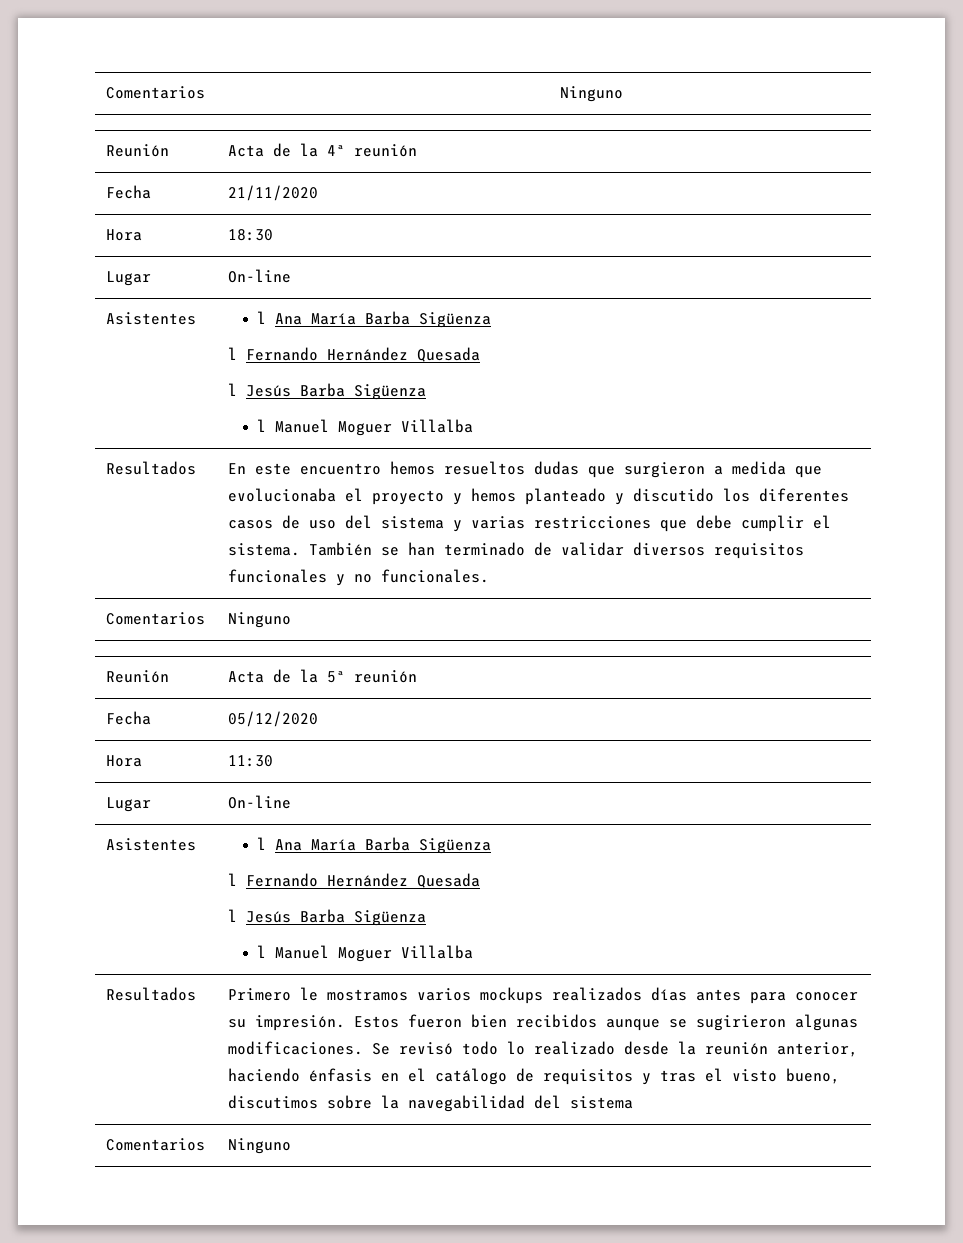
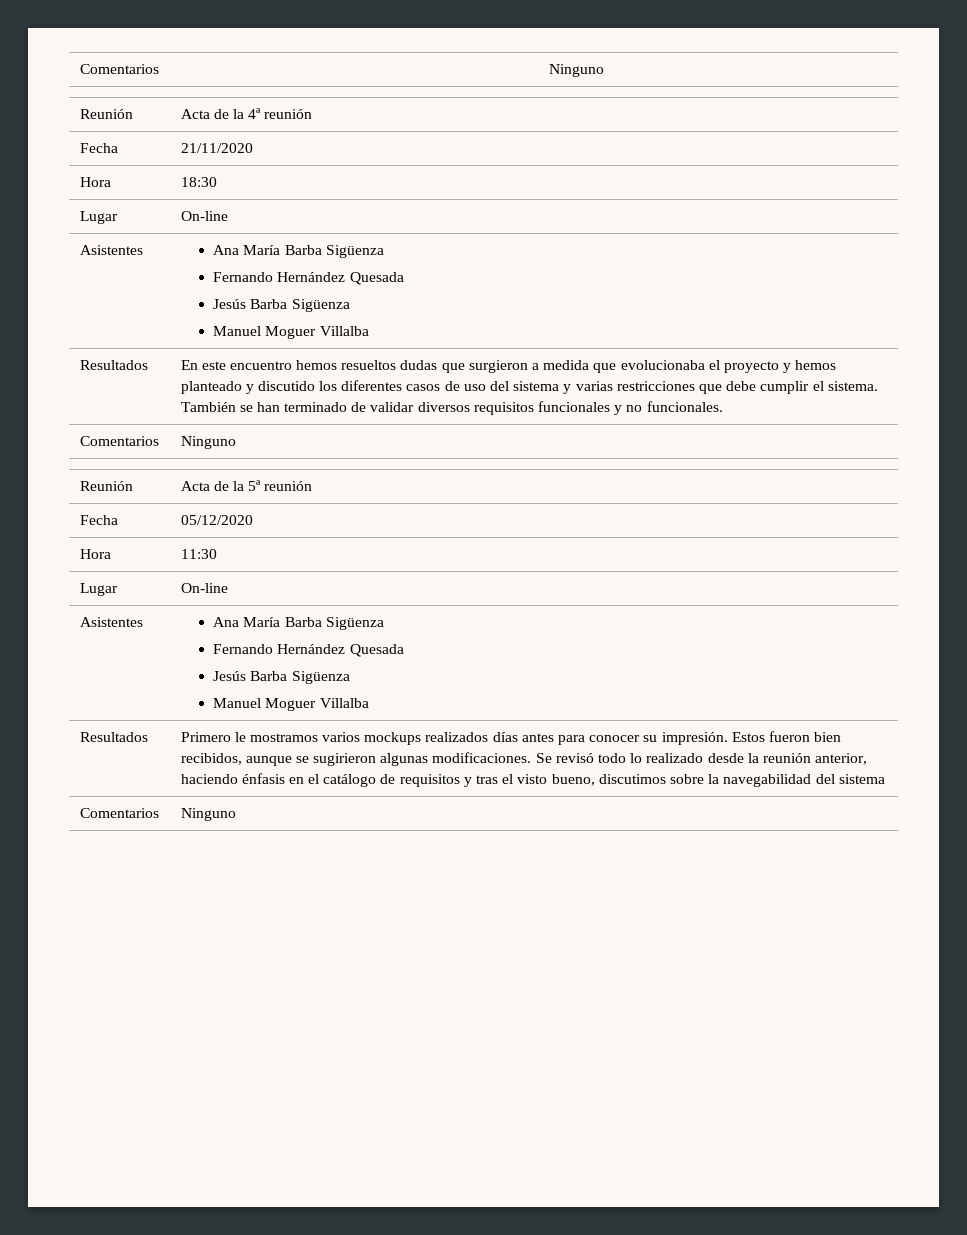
  Hora | 18:30
  Lugar | On-line
- Asistentes | l Ana María Barba Sigüenza
- l Fernando Hernández Quesada
- l Jesús Barba Sigüenza
- l Manuel Moguer Villalba
+ Asistentes | Ana María Barba Sigüenza
+ Fernando Hernández Quesada
+ Jesús Barba Sigüenza
+ Manuel Moguer Villalba
  Hora | 11:30
  Lugar | On-line
- Asistentes | l Ana María Barba Sigüenza
- l Fernando Hernández Quesada
- l Jesús Barba Sigüenza
- l Manuel Moguer Villalba
+ Asistentes | Ana María Barba Sigüenza
+ Fernando Hernández Quesada
+ Jesús Barba Sigüenza
+ Manuel Moguer Villalba
- Estos fueron bien recibidos aunque se sugirieron algunas modificaciones.
+ Estos fueron bien recibidos, aunque se sugirieron algunas modificaciones.

